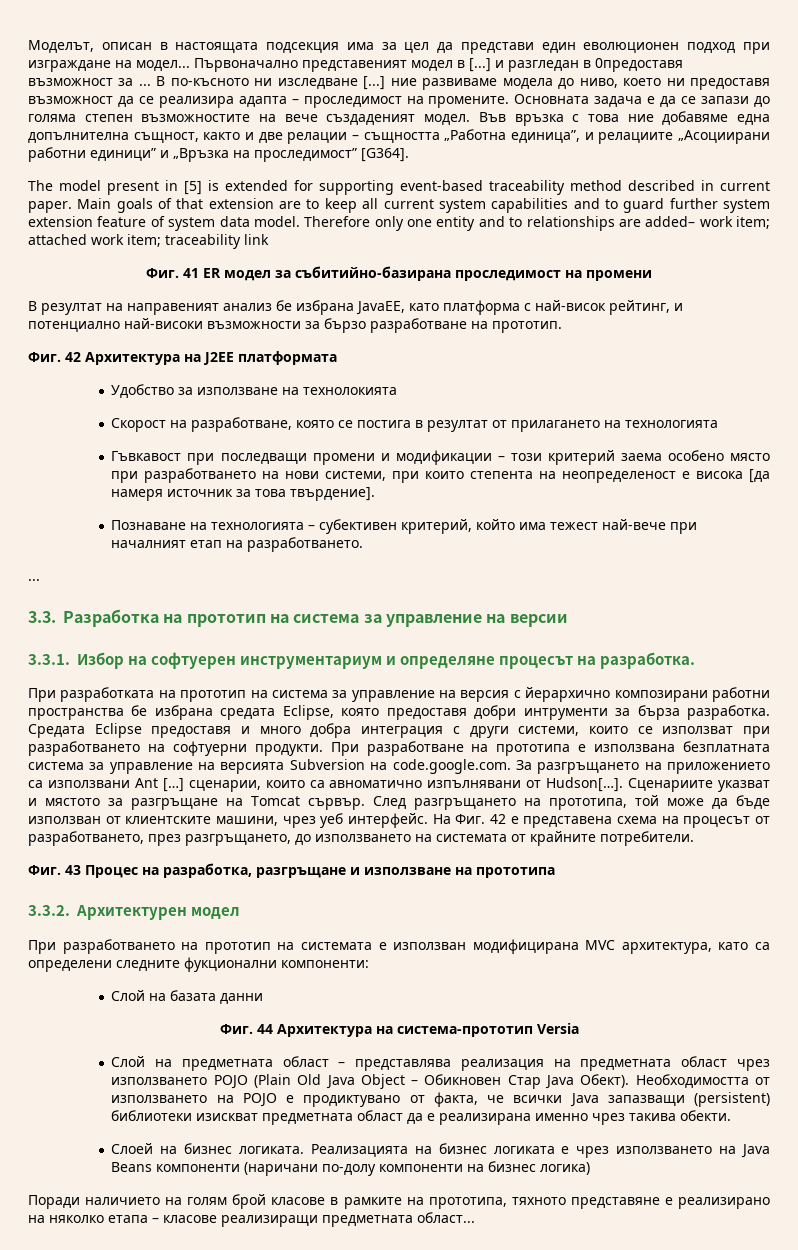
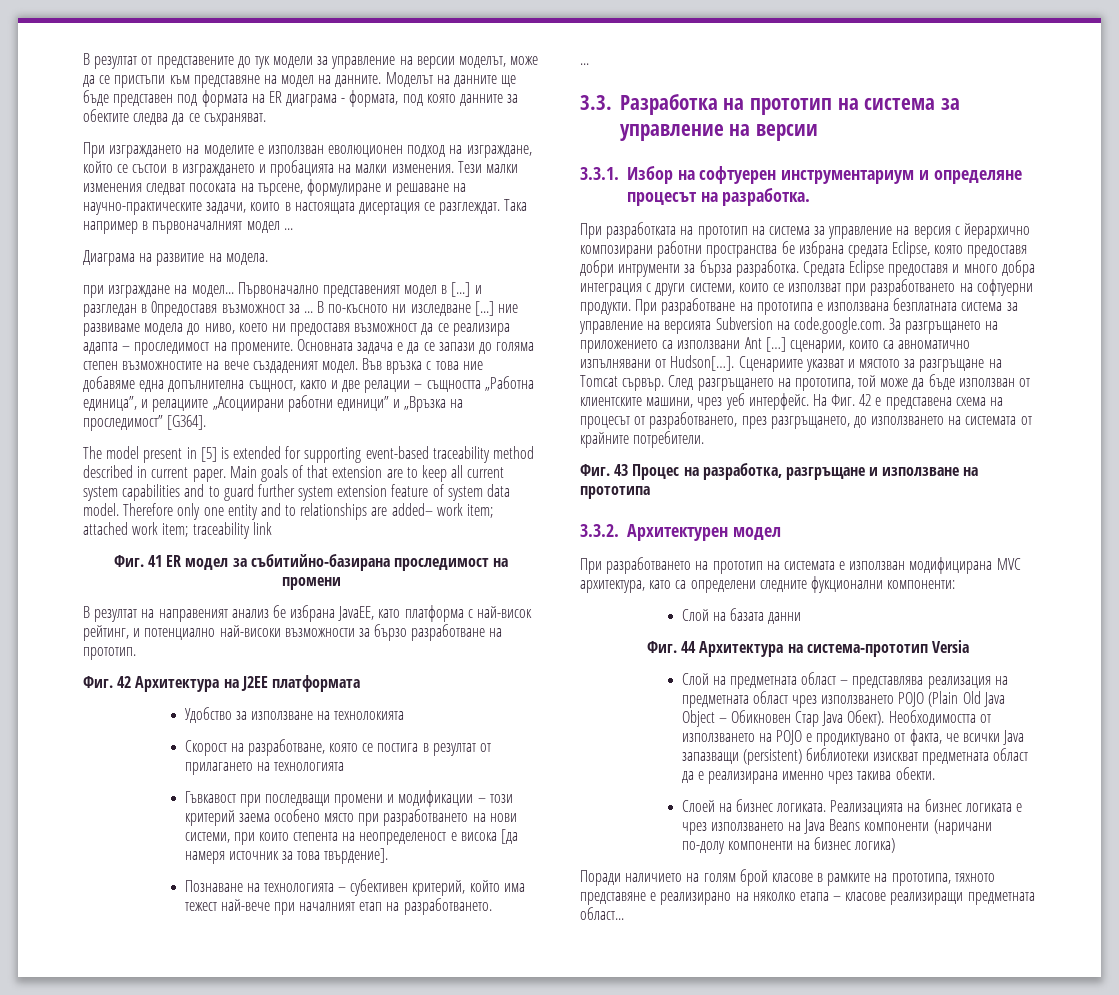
- Моделът, описан в настоящата подсекция има за цел да представи един еволюционен подход при изграждане на модел...
+ В резултат от представените до тук модели за управление на версии моделът, може да се пристъпи към представяне на модел на данните. Моделът на данните ще бъде представен под формата на ER диаграма - формата, под която данните за обектите следва да се съхраняват.
+ При изграждането на моделите е използван еволюционен подход на изграждане, който се състои в изграждането и пробацията на малки изменения. Тези малки изменения следват посоката на търсене, формулиране и решаване на научно-практическите задачи, които в настоящата дисертация се разглеждат. Така например в първоначалният модел ...
+ Диаграма на развитие на модела.
+ при изграждане на модел...

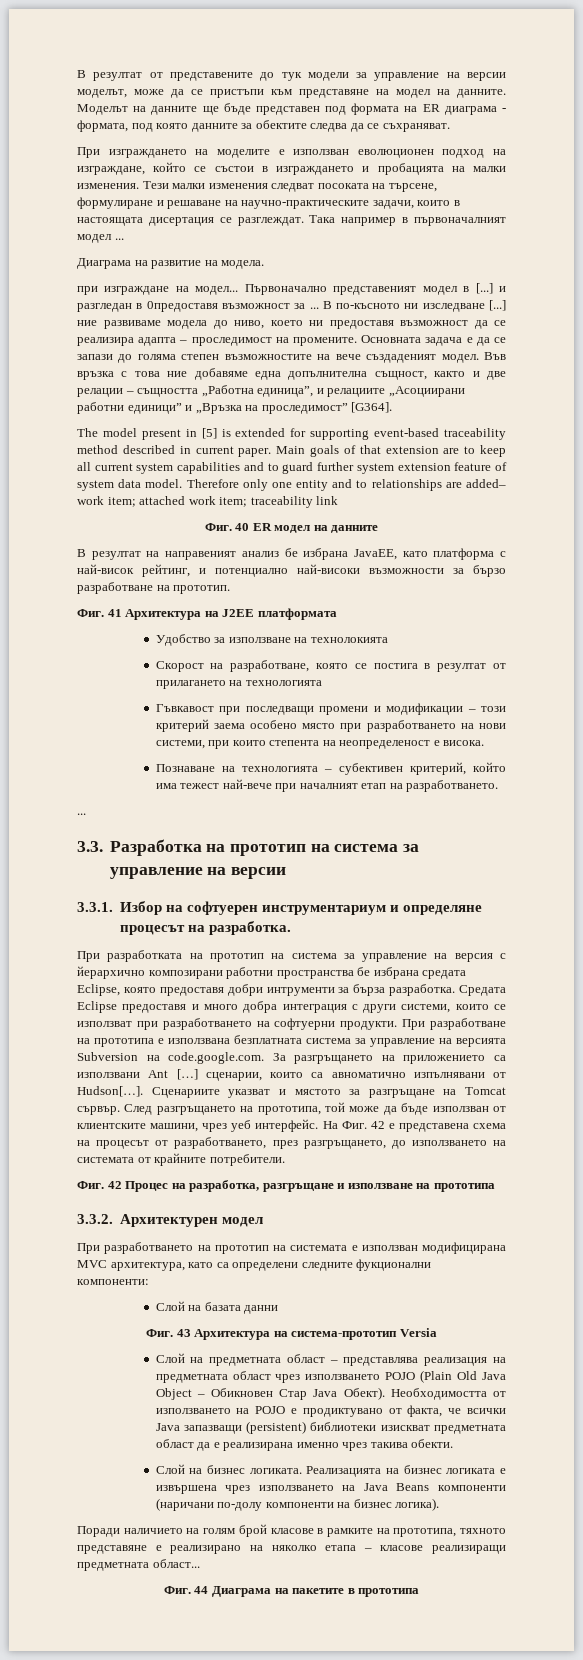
- Фиг. 41 ER модел за събитийно-базирана проследимост на промени
+ Фиг. 40 ER модел на данните
- Фиг. 42 Архитектура на J2EE платформата
+ Фиг. 41 Архитектура на J2EE платформата
- Гъвкавост при последващи промени и модификации – този критерий заема особено място при разработването на нови системи, при които степента на неопределеност е висока [да намеря источник за това твърдение].
+ Гъвкавост при последващи промени и модификации – този критерий заема особено място при разработването на нови системи, при които степента на неопределеност е висока.
- Фиг. 43 Процес на разработка, разгръщане и използване на прототипа
+ Фиг. 42 Процес на разработка, разгръщане и използване на прототипа
- Фиг. 44 Архитектура на система-прототип Versia
+ Фиг. 43 Архитектура на система-прототип Versia
- Слоей на бизнес логиката.
+ Слой на бизнес логиката.
- Реализацията на бизнес логиката е чрез използването на Java Beans компоненти (наричани по-долу компоненти на бизнес логика)
+ Реализацията на бизнес логиката е извършена чрез използването на Java Beans компоненти (наричани по-долу компоненти на бизнес логика).
+ Фиг. 44 Диаграма на пакетите в прототипа

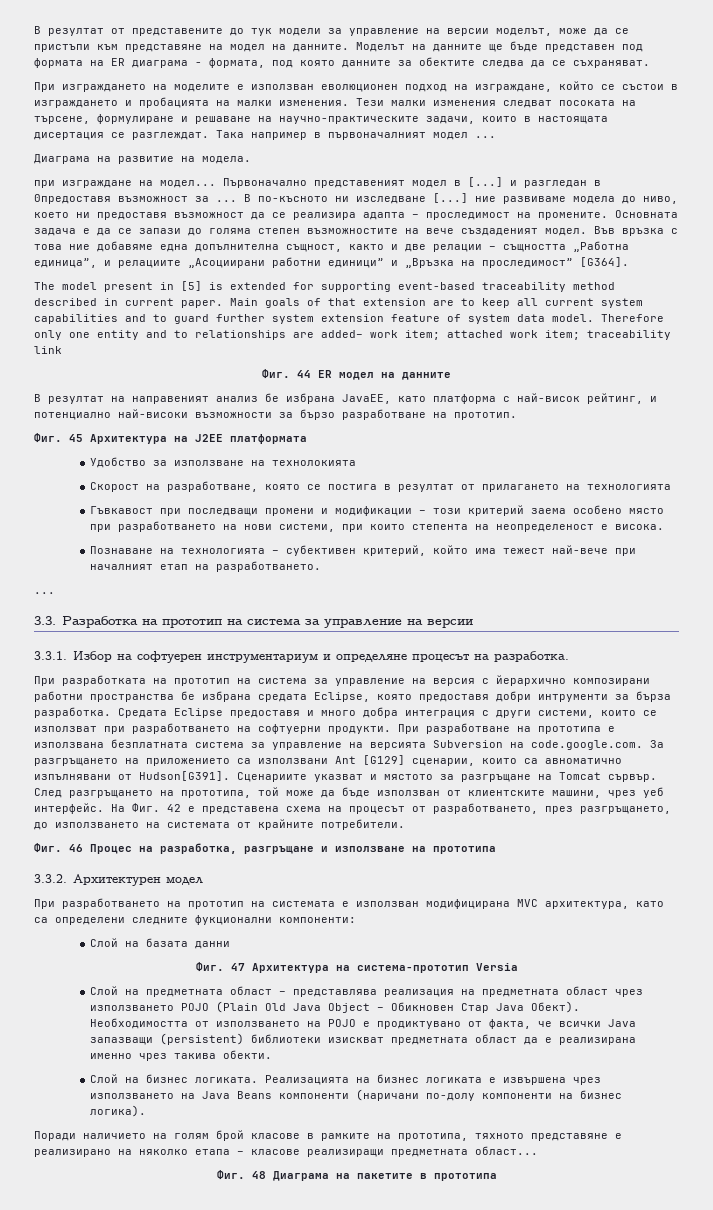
- Фиг. 40 ER модел на данните
+ Фиг. 44 ER модел на данните
- Фиг. 41 Архитектура на J2EE платформата
+ Фиг. 45 Архитектура на J2EE платформата
- При разработване на прототипа е използвана безплатната система за управление на версията Subversion на code.google.com. За разгръщането на приложението са използвани Ant […] сценарии, които са авноматично изпълнявани от Hudson[…].
+ При разработване на прототипа е използвана безплатната система за управление на версията Subversion на code.google.com. За разгръщането на приложението са използвани Ant [G129] сценарии, които са авноматично изпълнявани от Hudson[G391].
- Фиг. 42 Процес на разработка, разгръщане и използване на прототипа
+ Фиг. 46 Процес на разработка, разгръщане и използване на прототипа
- Фиг. 43 Архитектура на система-прототип Versia
+ Фиг. 47 Архитектура на система-прототип Versia
- Фиг. 44 Диаграма на пакетите в прототипа
+ Фиг. 48 Диаграма на пакетите в прототипа

